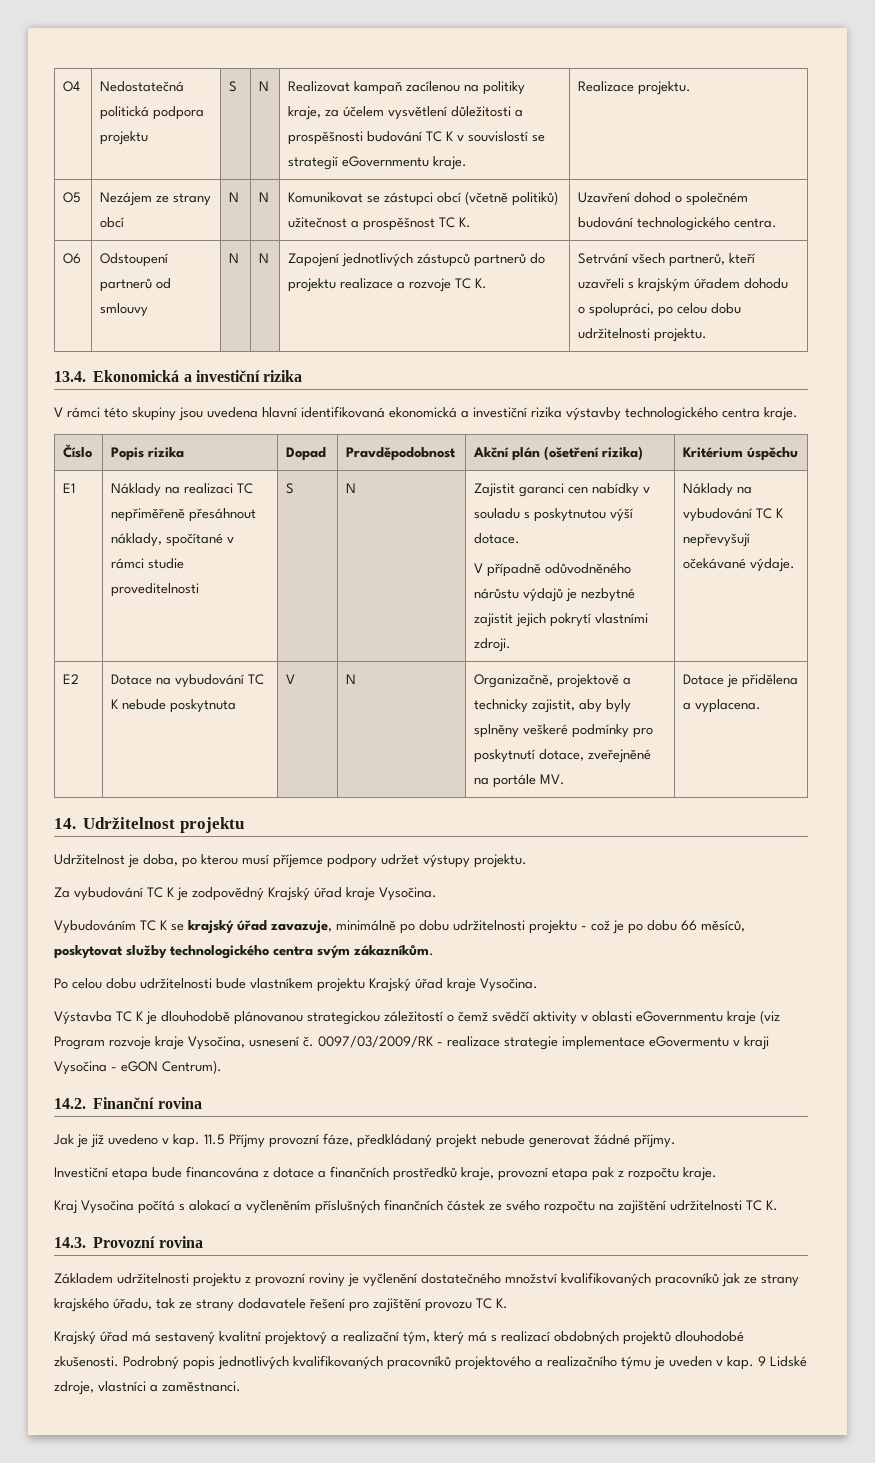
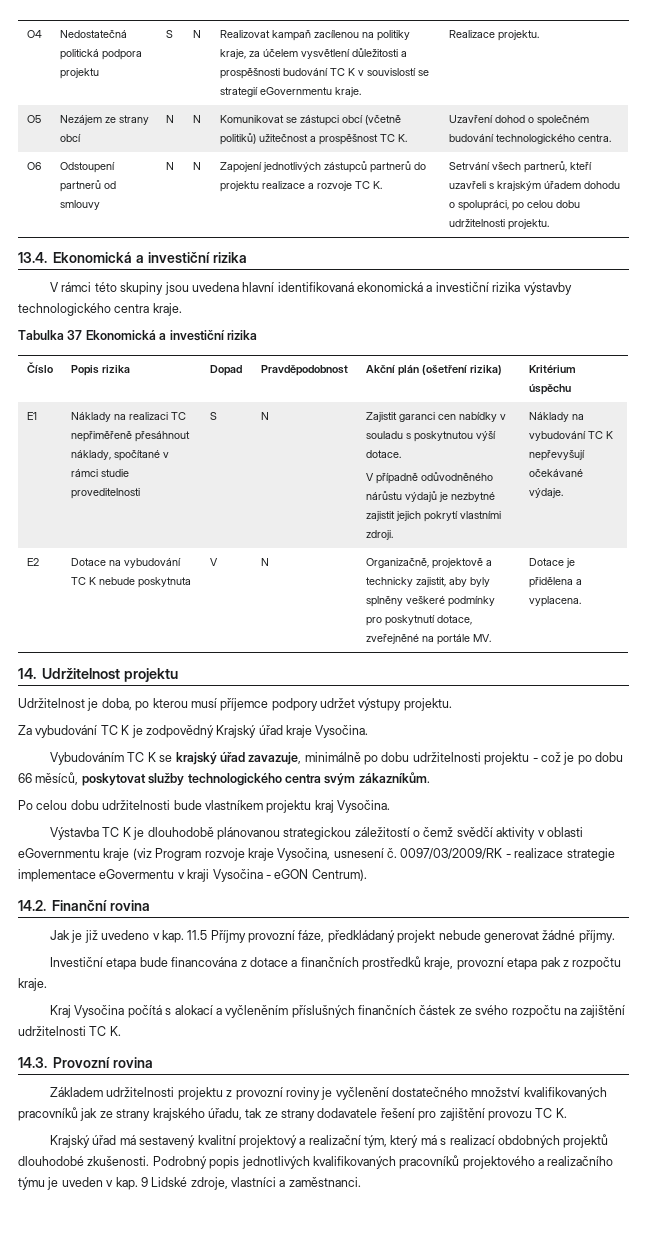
+ Tabulka 37 Ekonomická a investiční rizika
- Po celou dobu udržitelnosti bude vlastníkem projektu Krajský úřad kraje Vysočina.
+ Po celou dobu udržitelnosti bude vlastníkem projektu kraj Vysočina.

